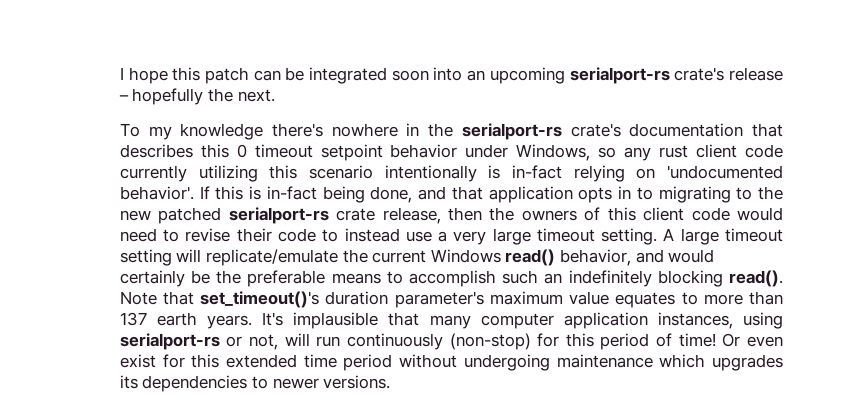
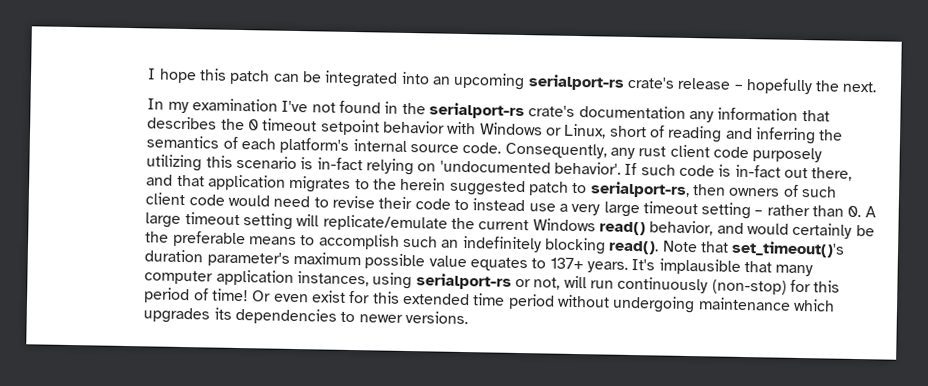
- I hope this patch can be integrated soon into an upcoming serialport-rs crate's release – hopefully the next.
+ I hope this patch can be integrated into an upcoming serialport-rs crate's release – hopefully the next.
- To my knowledge there's nowhere in the serialport-rs crate's documentation that describes this 0 timeout setpoint behavior under Windows, so any rust client code currently utilizing this scenario intentionally is in-fact relying on 'undocumented behavior'.
+ In my examination I've not found in the serialport-rs crate's documentation any information that describes the 0 timeout setpoint behavior with Windows or Linux, short of reading and inferring the semantics of each platform's internal source code. Consequently, any rust client code purposely utilizing this scenario is in-fact relying on 'undocumented behavior'.
- If this is in-fact being done, and that application opts in to migrating to the new patched serialport-rs crate release, then the owners of this client code would need to revise their code to instead use a very large timeout setting. A large timeout setting will replicate/emulate the current Windows read() behavior, and would certainly be the preferable means to accomplish such an indefinitely blocking read().
+ If such code is in-fact out there, and that application migrates to the herein suggested patch to serialport-rs, then owners of such client code would need to revise their code to instead use a very large timeout setting – rather than 0. A large timeout setting will replicate/emulate the current Windows read() behavior, and would certainly be the preferable means to accomplish such an indefinitely blocking read().
- Note that set_timeout()'s duration parameter's maximum value equates to more than 137 earth years.
+ Note that set_timeout()'s duration parameter's maximum possible value equates to 137+ years.

